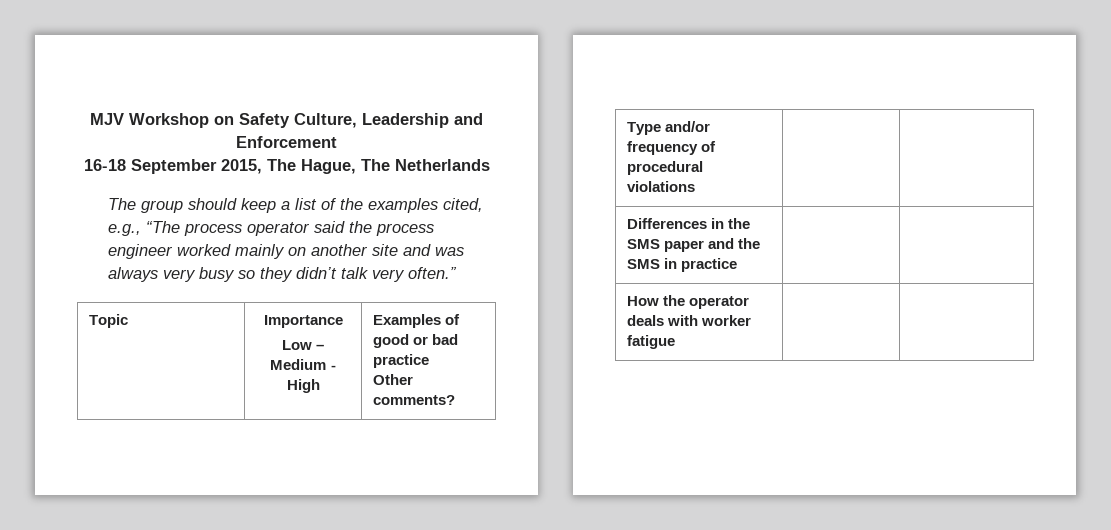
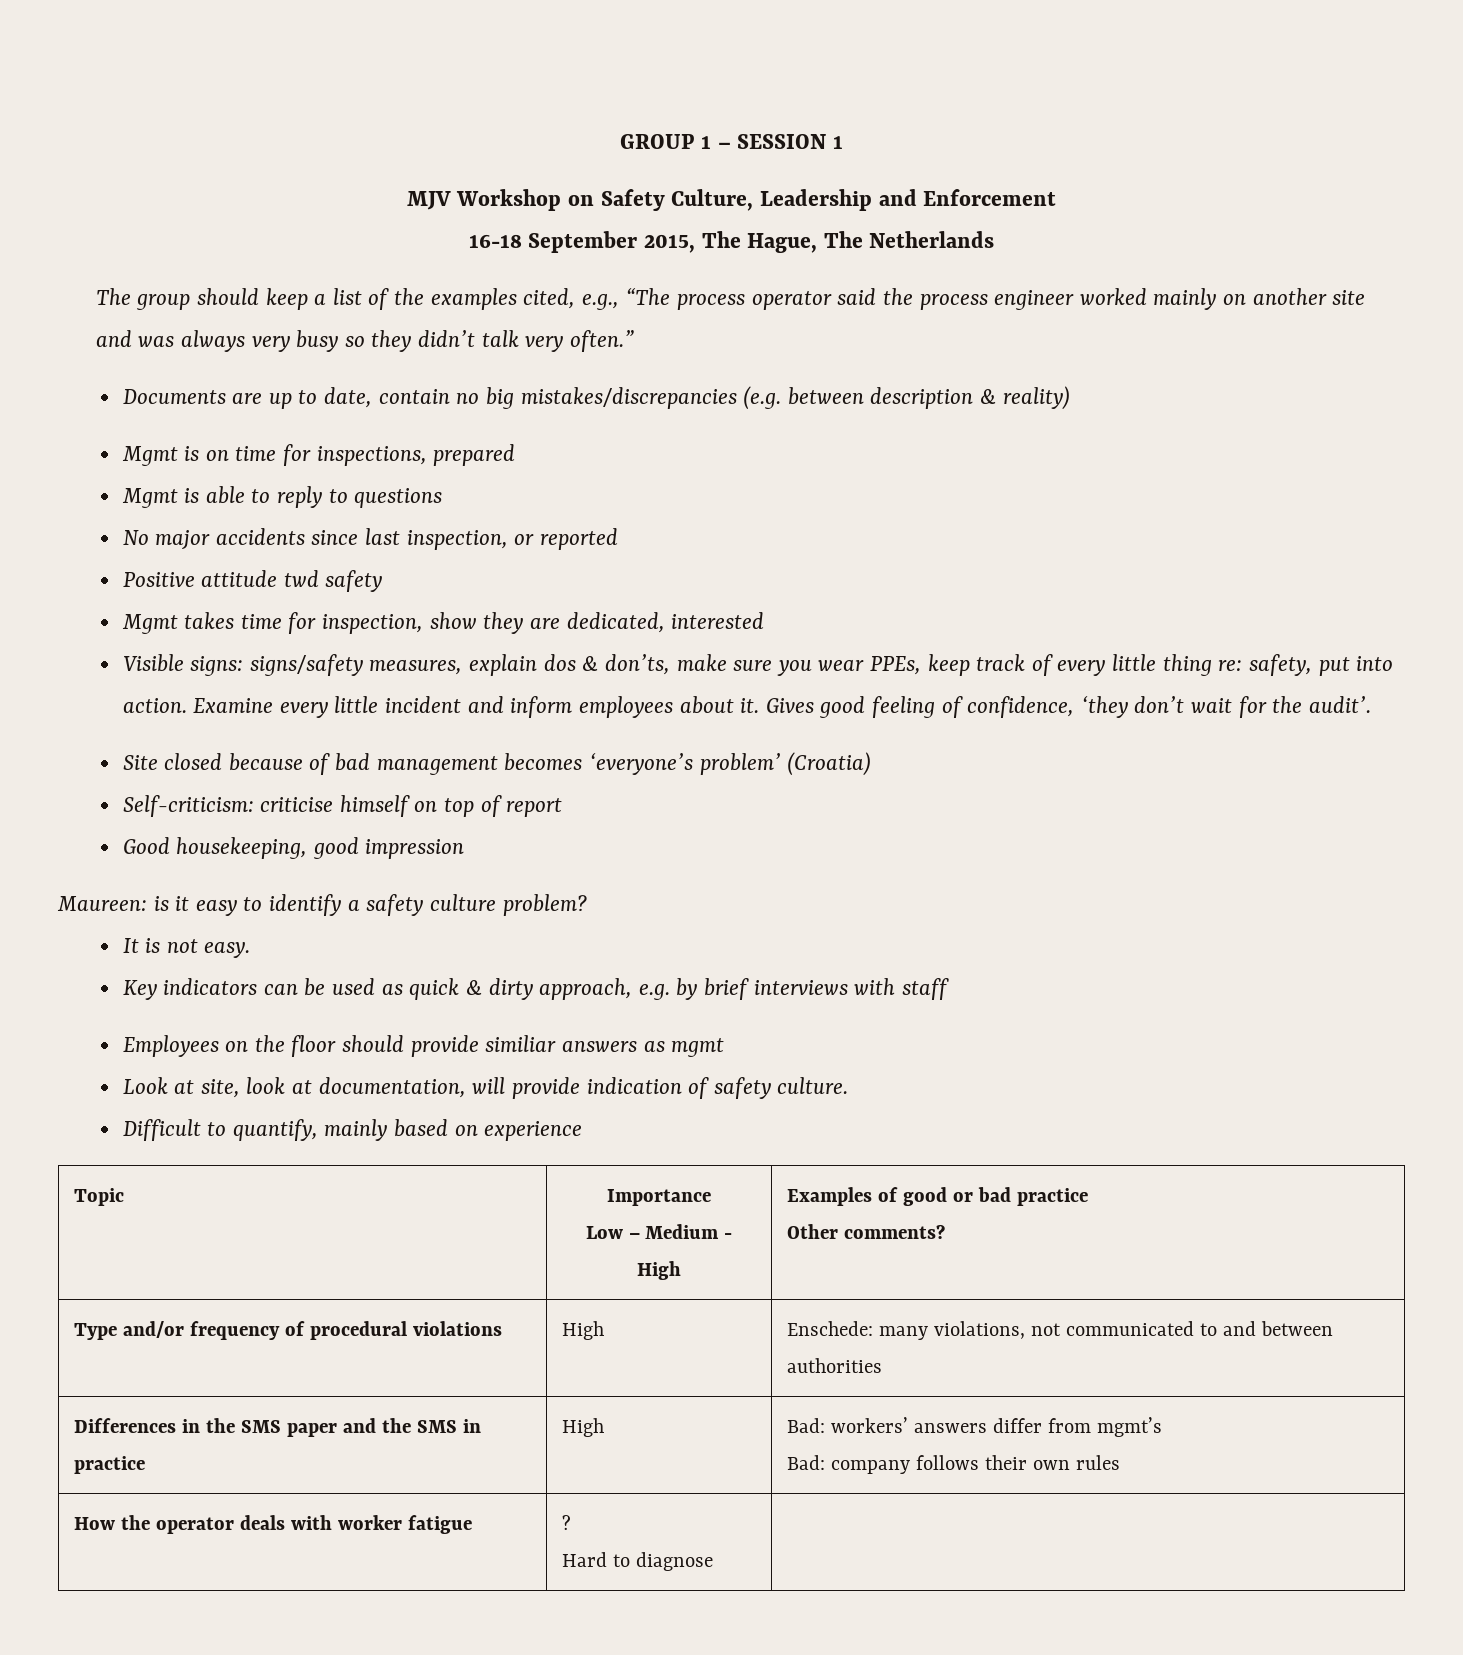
+ GROUP 1 – SESSION 1
+ Documents are up to date, contain no big mistakes/discrepancies (e.g. between description & reality)
+ Mgmt is on time for inspections, prepared
+ Mgmt is able to reply to questions
+ No major accidents since last inspection, or reported
+ Positive attitude twd safety
+ Mgmt takes time for inspection, show they are dedicated, interested
+ Visible signs: signs/safety measures, explain dos & don’ts, make sure you wear PPEs, keep track of every little thing re: safety, put into action. Examine every little incident and inform employees about it. Gives good feeling of confidence, ‘they don’t wait for the audit’.
+ Site closed because of bad management becomes ‘everyone’s problem’ (Croatia)
+ Self-criticism: criticise himself on top of report
+ Good housekeeping, good impression
+ Maureen: is it easy to identify a safety culture problem?
+ It is not easy.
+ Key indicators can be used as quick & dirty approach, e.g. by brief interviews with staff
+ Employees on the floor should provide similiar answers as mgmt
+ Look at site, look at documentation, will provide indication of safety culture.
+ Difficult to quantify, mainly based on experience
- Type and/or frequency of procedural violations | |
+ Type and/or frequency of procedural violations | High | Enschede: many violations, not communicated to and between authorities
- Differences in the SMS paper and the SMS in practice | |
+ Differences in the SMS paper and the SMS in practice | High | Bad: workers’ answers differ from mgmt’s
+ Bad: company follows their own rules
- How the operator deals with worker fatigue | |
+ How the operator deals with worker fatigue | ?
+ Hard to diagnose |

